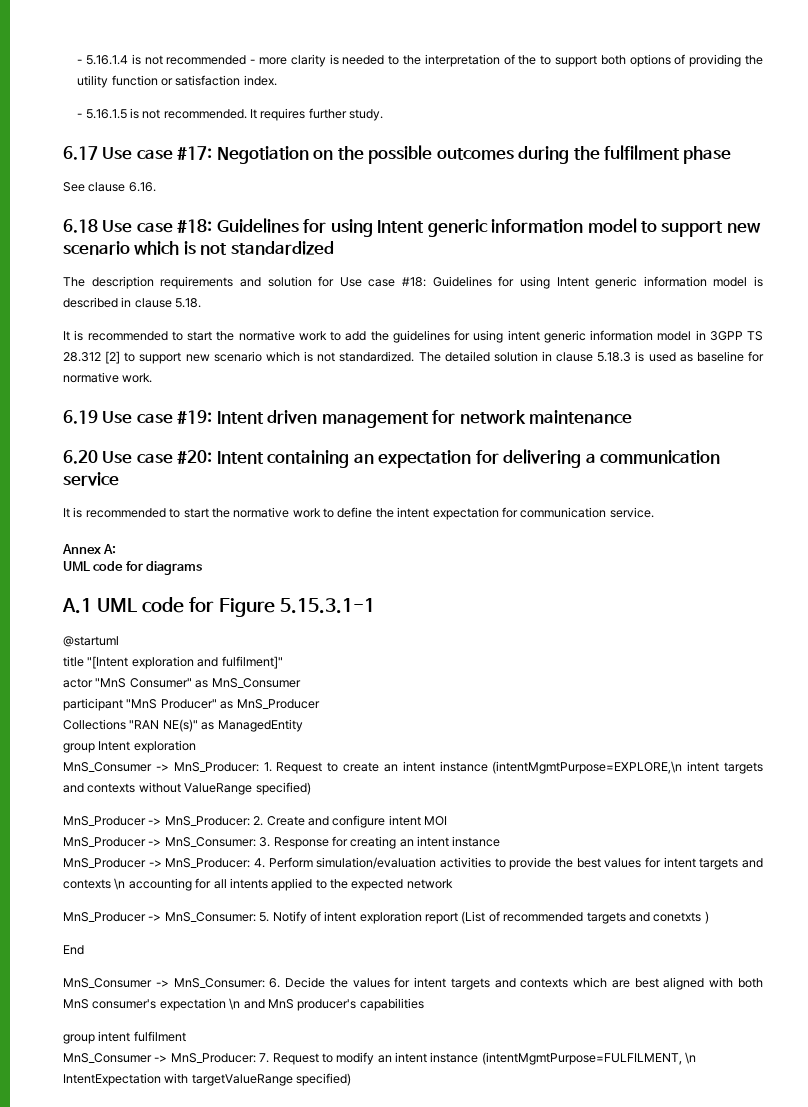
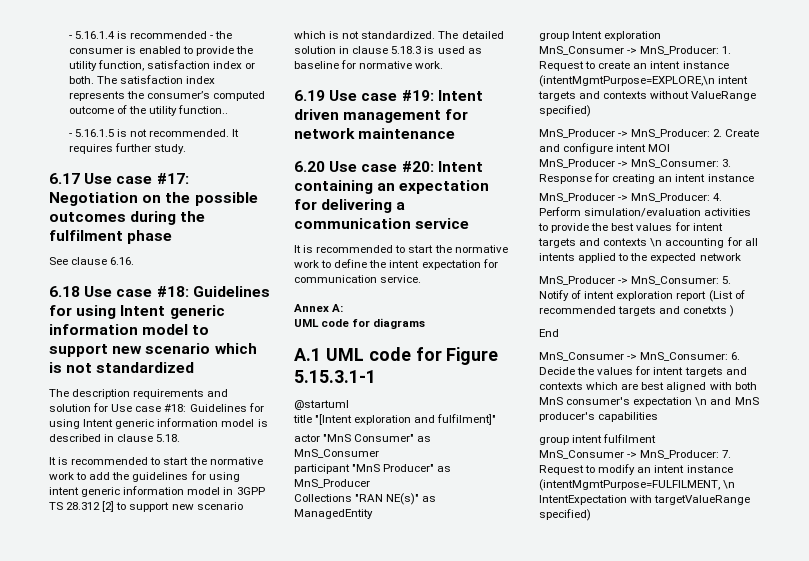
- - 5.16.1.4 is not recommended - more clarity is needed to the interpretation of the to support both options of providing the utility function or satisfaction index.
+ - 5.16.1.4 is recommended - the consumer is enabled to provide the utility function, satisfaction index or both. The satisfaction index represents the consumer’s computed outcome of the utility function..

